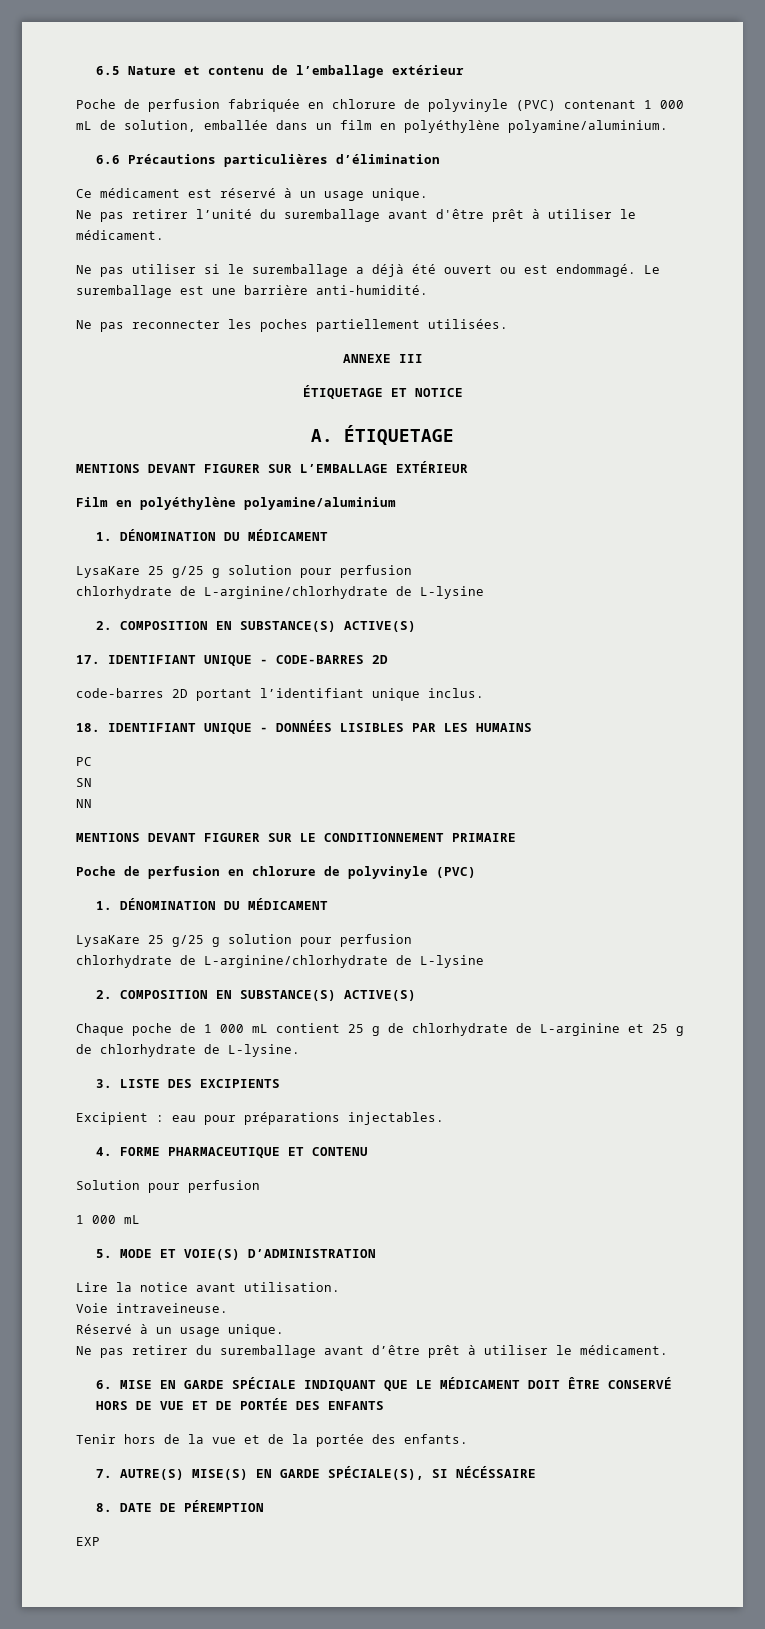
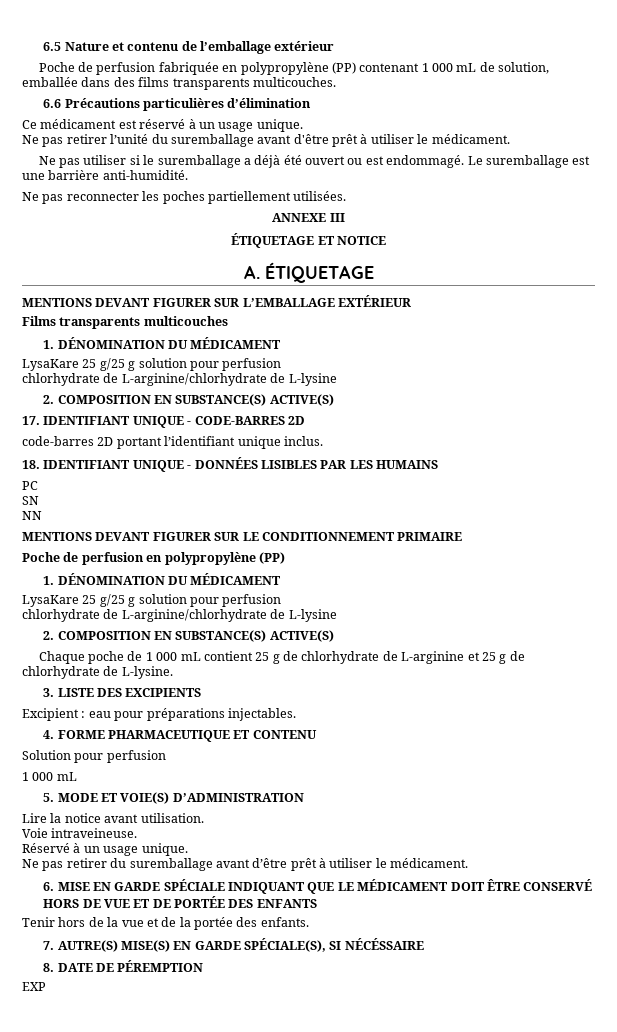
- Poche de perfusion fabriquée en chlorure de polyvinyle (PVC) contenant 1 000 mL de solution, emballée dans un film en polyéthylène polyamine/aluminium.
+ Poche de perfusion fabriquée en polypropylène (PP) contenant 1 000 mL de solution, emballée dans des films transparents multicouches.
- Film en polyéthylène polyamine/aluminium
+ Films transparents multicouches
- Poche de perfusion en chlorure de polyvinyle (PVC)
+ Poche de perfusion en polypropylène (PP)

